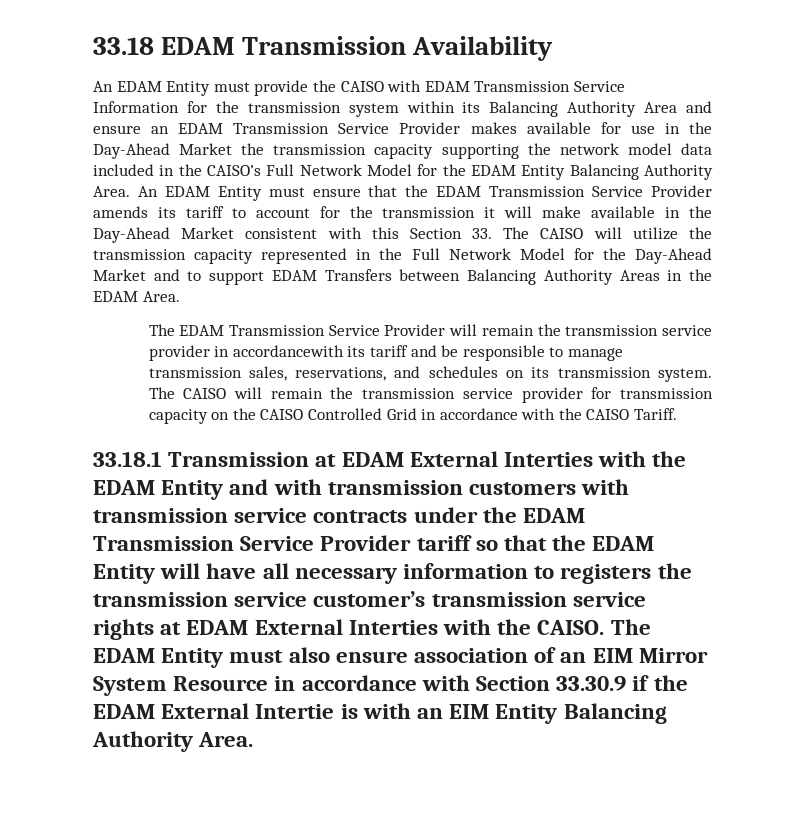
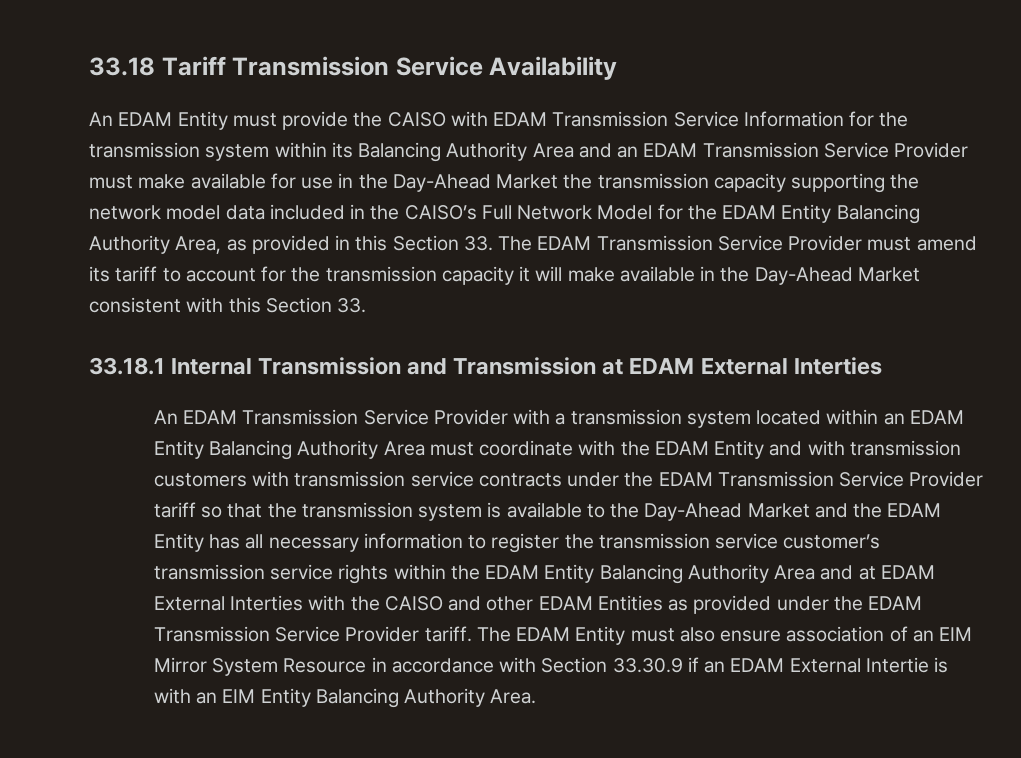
- 33.18 EDAM Transmission Availability
+ 33.18 Tariff Transmission Service Availability
- An EDAM Entity must provide the CAISO with EDAM Transmission Service Information for the transmission system within its Balancing Authority Area and ensure an EDAM Transmission Service Provider makes available for use in the Day-Ahead Market the transmission capacity supporting the network model data included in the CAISO’s Full Network Model for the EDAM Entity Balancing Authority Area. An EDAM Entity must ensure that the EDAM Transmission Service Provider amends its tariff to account for the transmission it will make available in the Day-Ahead Market consistent with this Section 33. The CAISO will utilize the transmission capacity represented in the Full Network Model for the Day-Ahead Market and to support EDAM Transfers between Balancing Authority Areas in the EDAM Area.
- The EDAM Transmission Service Provider will remain the transmission service provider in accordancewith its tariff and be responsible to manage transmission sales, reservations, and schedules on its transmission system. The CAISO will remain the transmission service provider for transmission capacity on the CAISO Controlled Grid in accordance with the CAISO Tariff.
- 33.18.1 Transmission at EDAM External Interties with the EDAM Entity and with transmission customers with transmission service contracts under the EDAM Transmission Service Provider tariff so that the EDAM Entity will have all necessary information to registers the transmission service customer’s transmission service rights at EDAM External Interties with the CAISO.
+ An EDAM Entity must provide the CAISO with EDAM Transmission Service Information for the transmission system within its Balancing Authority Area and an EDAM Transmission Service Provider must make available for use in the Day-Ahead Market the transmission capacity supporting the network model data included in the CAISO’s Full Network Model for the EDAM Entity Balancing Authority Area, as provided in this Section 33. The EDAM Transmission Service Provider must amend its tariff to account for the transmission capacity it will make available in the Day-Ahead Market consistent with this Section 33.
+ 33.18.1 Internal Transmission and Transmission at EDAM External Interties
+ An EDAM Transmission Service Provider with a transmission system located within an EDAM Entity Balancing Authority Area must coordinate with the EDAM Entity and with transmission customers with transmission service contracts under the EDAM Transmission Service Provider tariff so that the transmission system is available to the Day-Ahead Market and the EDAM Entity has all necessary information to register the transmission service customer’s transmission service rights within the EDAM Entity Balancing Authority Area and at EDAM External Interties with the CAISO and other EDAM Entities as provided under the EDAM Transmission Service Provider tariff.
- The EDAM Entity must also ensure association of an EIM Mirror System Resource in accordance with Section 33.30.9 if the EDAM External Intertie is with an EIM Entity Balancing Authority Area.
+ The EDAM Entity must also ensure association of an EIM Mirror System Resource in accordance with Section 33.30.9 if an EDAM External Intertie is with an EIM Entity Balancing Authority Area.

